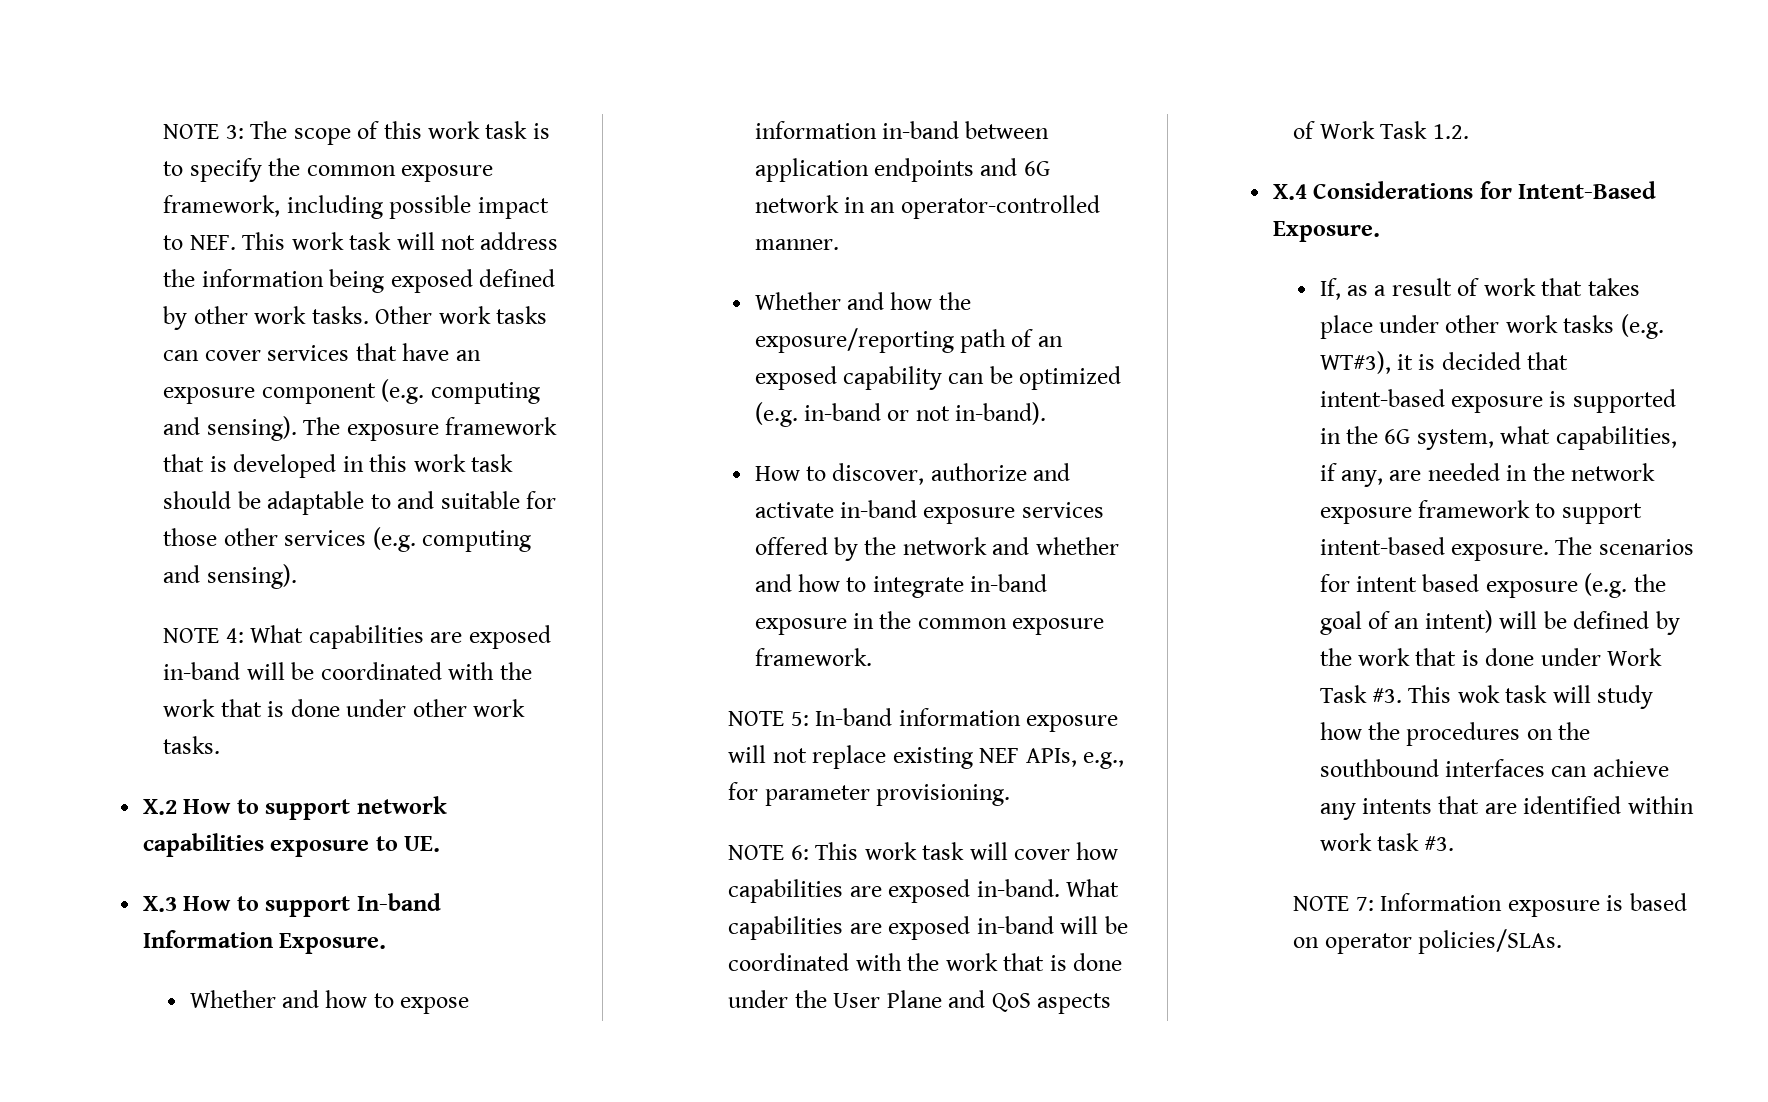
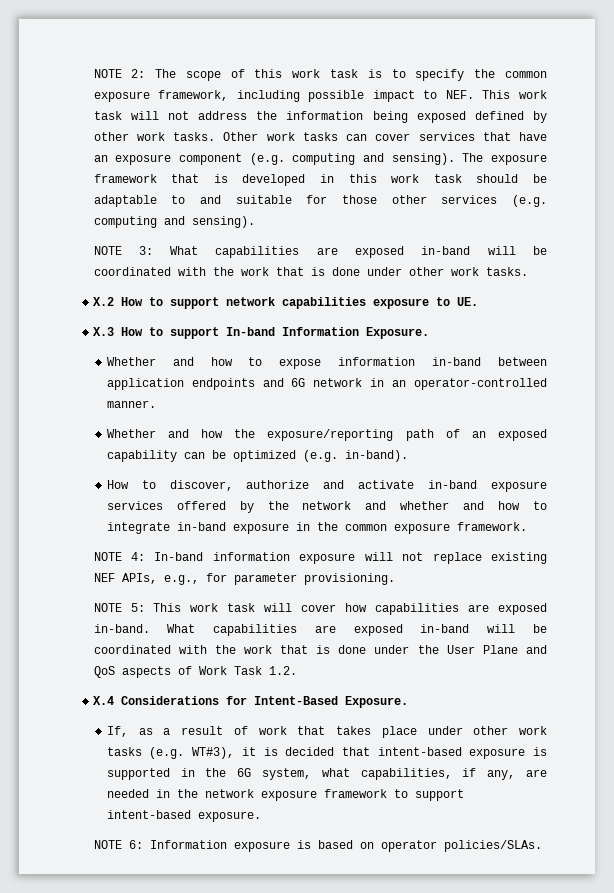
- NOTE 3: The scope of this work task is to specify the common exposure framework, including possible impact to NEF. This work task will not address the information being exposed defined by other work tasks.
+ NOTE 2: The scope of this work task is to specify the common exposure framework, including possible impact to NEF. This work task will not address the information being exposed defined by other work tasks.
- NOTE 4: What capabilities are exposed in-band will be coordinated with the work that is done under other work tasks.
+ NOTE 3: What capabilities are exposed in-band will be coordinated with the work that is done under other work tasks.
- Whether and how the exposure/reporting path of an exposed capability can be optimized (e.g. in-band or not in-band).
+ Whether and how the exposure/reporting path of an exposed capability can be optimized (e.g. in-band).
- NOTE 5: In-band information exposure will not replace existing NEF APIs, e.g., for parameter provisioning.
+ NOTE 4: In-band information exposure will not replace existing NEF APIs, e.g., for parameter provisioning.
- NOTE 6: This work task will cover how capabilities are exposed in-band.
+ NOTE 5: This work task will cover how capabilities are exposed in-band.
- If, as a result of work that takes place under other work tasks (e.g. WT#3), it is decided that intent-based exposure is supported in the 6G system, what capabilities, if any, are needed in the network exposure framework to support intent-based exposure. The scenarios for intent based exposure (e.g. the goal of an intent) will be defined by the work that is done under Work Task #3. This wok task will study how the procedures on the southbound interfaces can achieve any intents that are identified within work task #3.
- NOTE 7: Information exposure is based on operator policies/SLAs.
+ If, as a result of work that takes place under other work tasks (e.g. WT#3), it is decided that intent-based exposure is supported in the 6G system, what capabilities, if any, are needed in the network exposure framework to support intent-based exposure.
+ NOTE 6: Information exposure is based on operator policies/SLAs.

